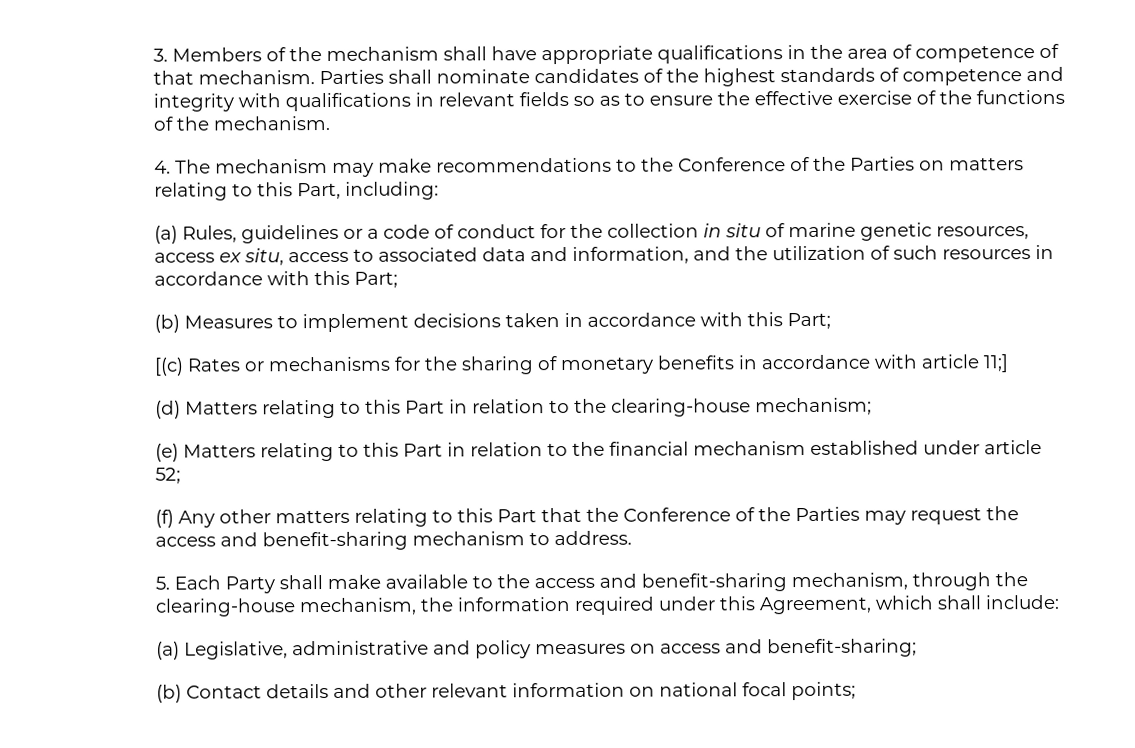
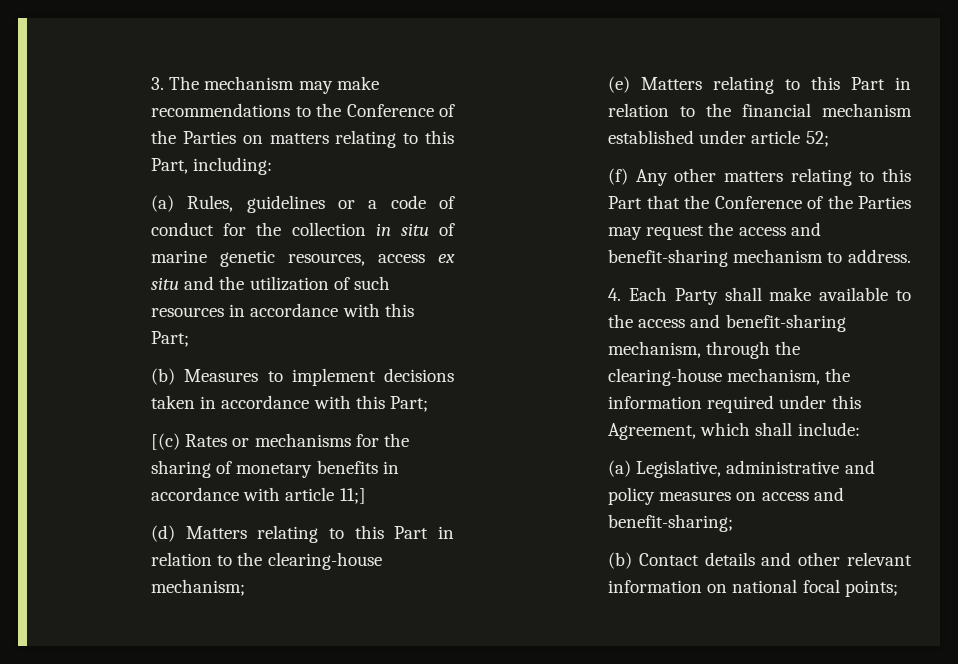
- 3. Members of the mechanism shall have appropriate qualifications in the area of competence of that mechanism. Parties shall nominate candidates of the highest standards of competence and integrity with qualifications in relevant fields so as to ensure the effective exercise of the functions of the mechanism.
- 4. The mechanism may make recommendations to the Conference of the Parties on matters relating to this Part, including:
+ 3. The mechanism may make recommendations to the Conference of the Parties on matters relating to this Part, including:
- (a) Rules, guidelines or a code of conduct for the collection in situ of marine genetic resources, access ex situ, access to associated data and information, and the utilization of such resources in accordance with this Part;
+ (a) Rules, guidelines or a code of conduct for the collection in situ of marine genetic resources, access ex situ and the utilization of such resources in accordance with this Part;
- 5. Each Party shall make available to the access and benefit-sharing mechanism, through the clearing-house mechanism, the information required under this Agreement, which shall include:
+ 4. Each Party shall make available to the access and benefit-sharing mechanism, through the clearing-house mechanism, the information required under this Agreement, which shall include:

